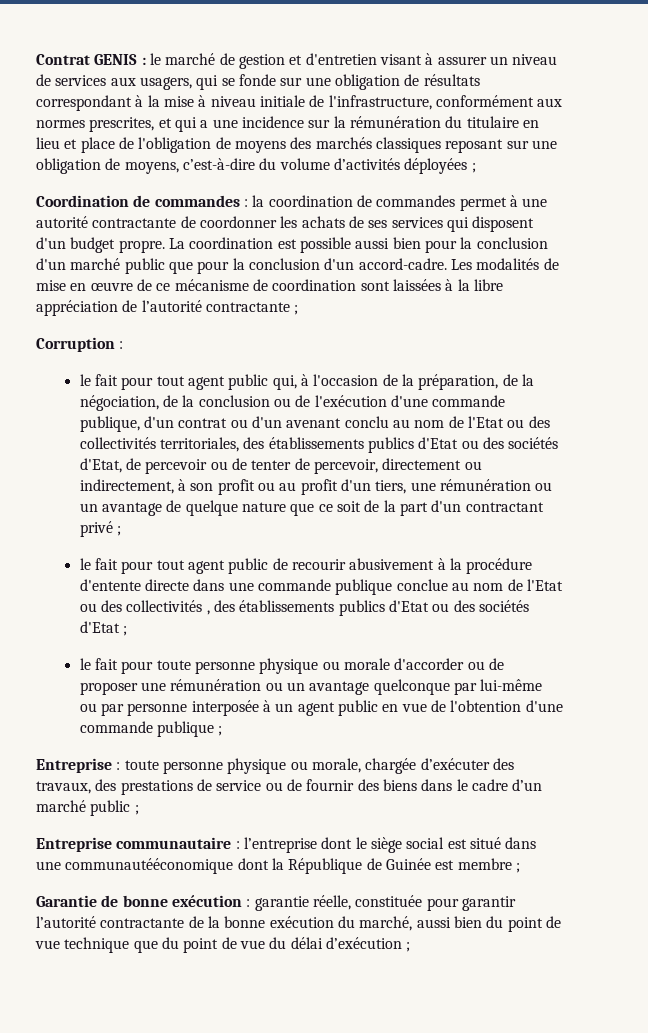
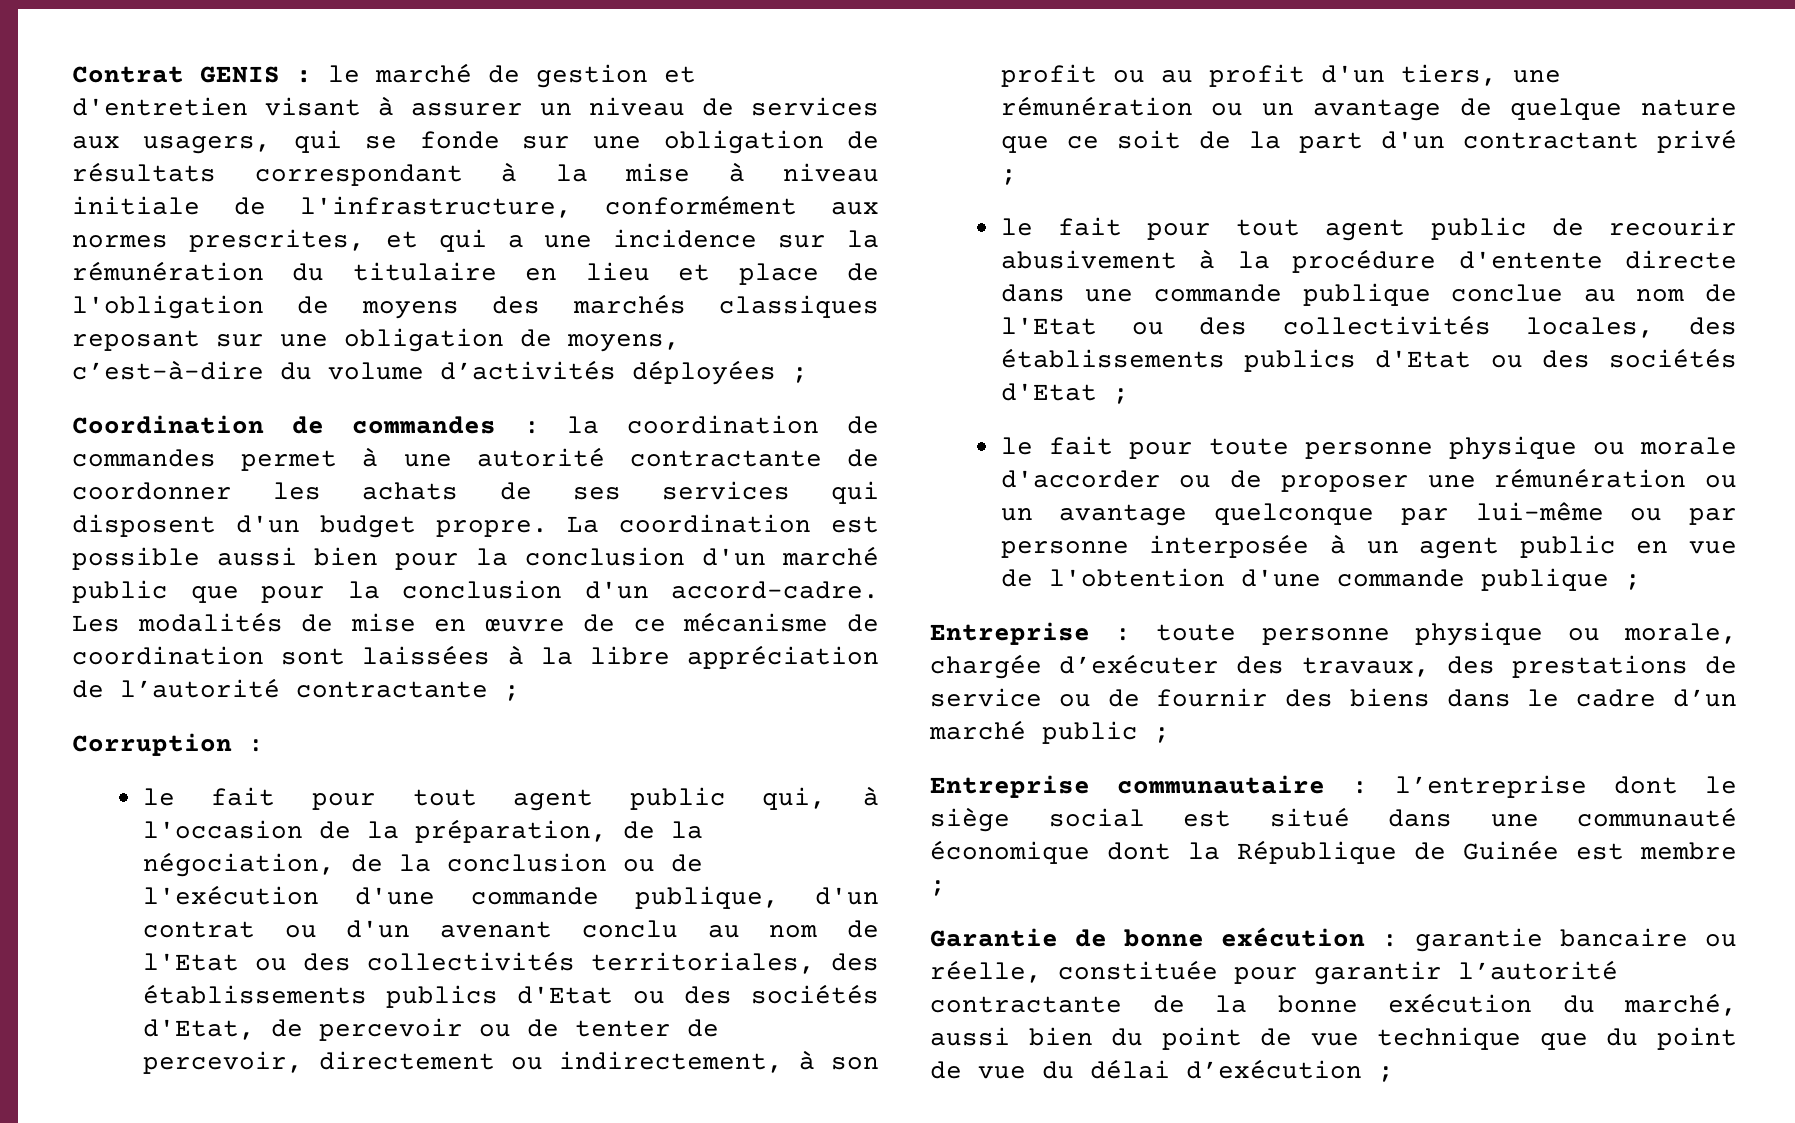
- le fait pour tout agent public de recourir abusivement à la procédure d'entente directe dans une commande publique conclue au nom de l'Etat ou des collectivités , des établissements publics d'Etat ou des sociétés d'Etat ;
+ le fait pour tout agent public de recourir abusivement à la procédure d'entente directe dans une commande publique conclue au nom de l'Etat ou des collectivités locales, des établissements publics d'Etat ou des sociétés d'Etat ;
- Entreprise communautaire : l’entreprise dont le siège social est situé dans une communautééconomique dont la République de Guinée est membre ;
+ Entreprise communautaire : l’entreprise dont le siège social est situé dans une communauté économique dont la République de Guinée est membre ;
- Garantie de bonne exécution : garantie réelle, constituée pour garantir l’autorité contractante de la bonne exécution du marché, aussi bien du point de vue technique que du point de vue du délai d’exécution ;
+ Garantie de bonne exécution : garantie bancaire ou réelle, constituée pour garantir l’autorité contractante de la bonne exécution du marché, aussi bien du point de vue technique que du point de vue du délai d’exécution ;

